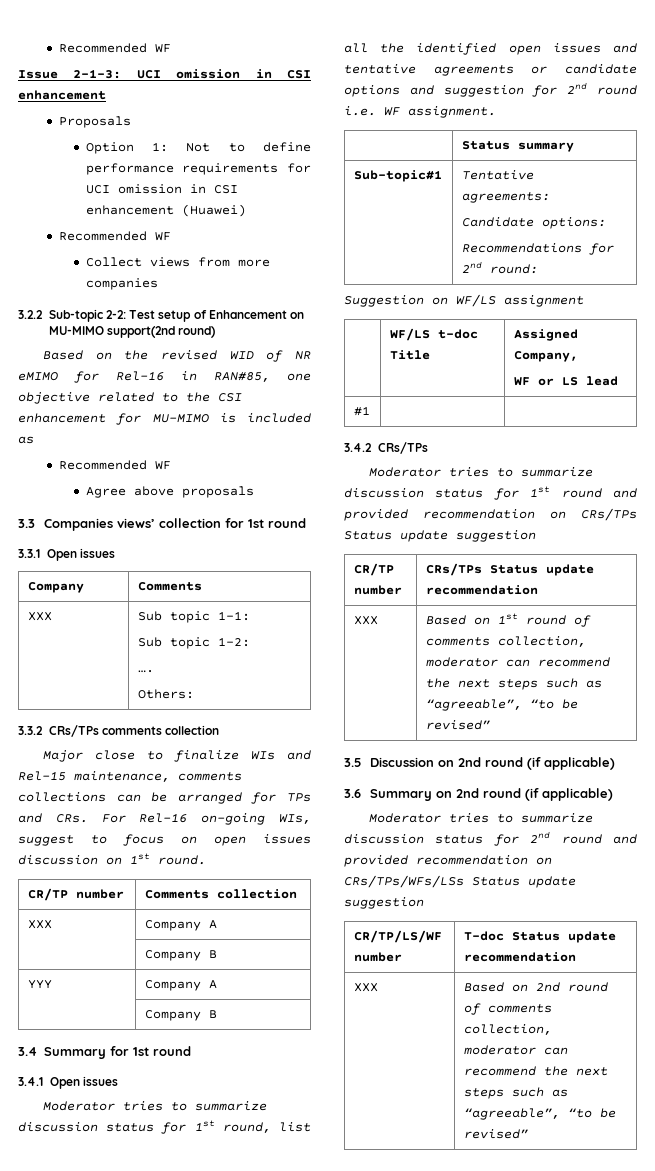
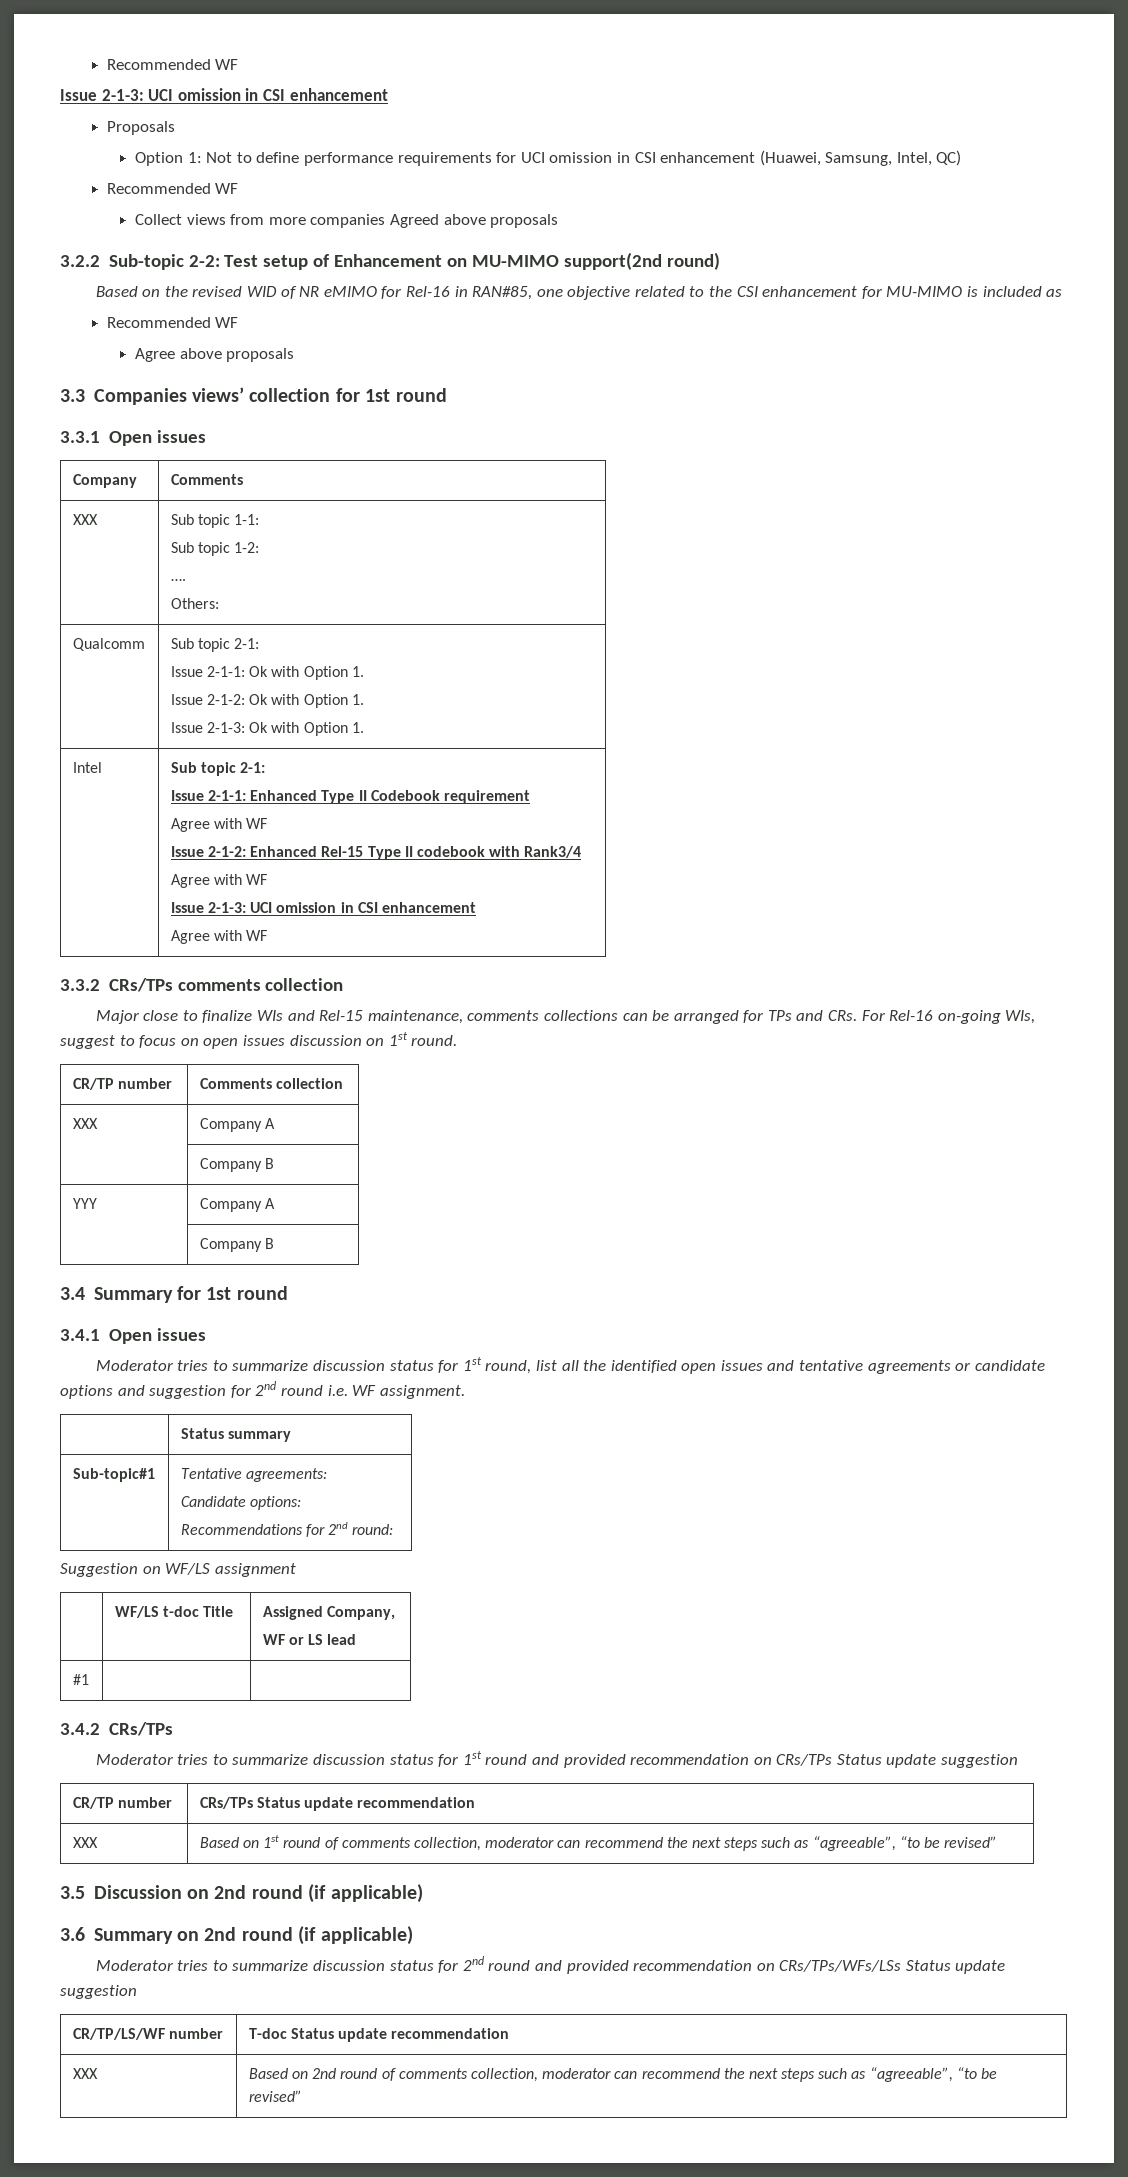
- Option 1: Not to define performance requirements for UCI omission in CSI enhancement (Huawei)
+ Option 1: Not to define performance requirements for UCI omission in CSI enhancement (Huawei, Samsung, Intel, QC)
- Collect views from more companies
+ Collect views from more companies Agreed above proposals
+ Qualcomm | Sub topic 2-1:
+ Issue 2-1-1: Ok with Option 1.
+ Issue 2-1-2: Ok with Option 1.
+ Issue 2-1-3: Ok with Option 1.
+ Intel | Sub topic 2-1:
+ Issue 2-1-1: Enhanced Type II Codebook requirement
+ Agree with WF
+ Issue 2-1-2: Enhanced Rel-15 Type II codebook with Rank3/4
+ Agree with WF
+ Issue 2-1-3: UCI omission in CSI enhancement
+ Agree with WF

